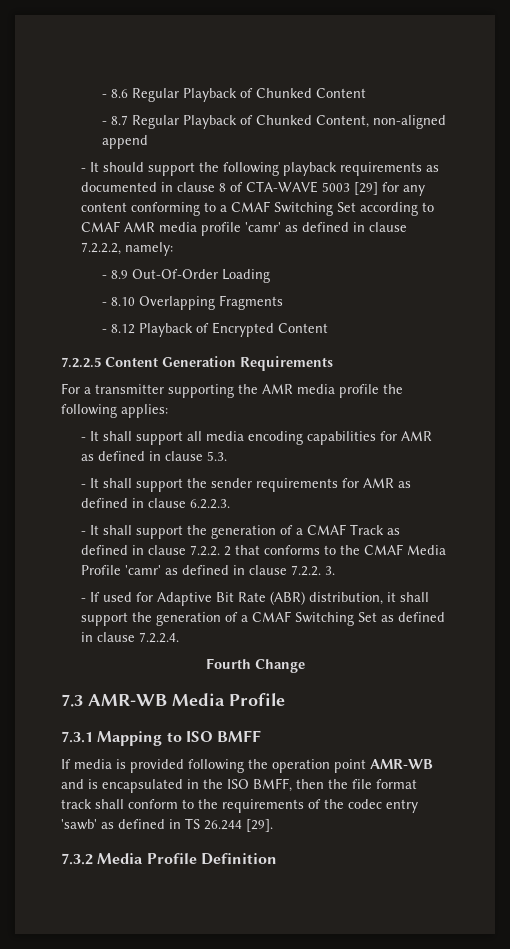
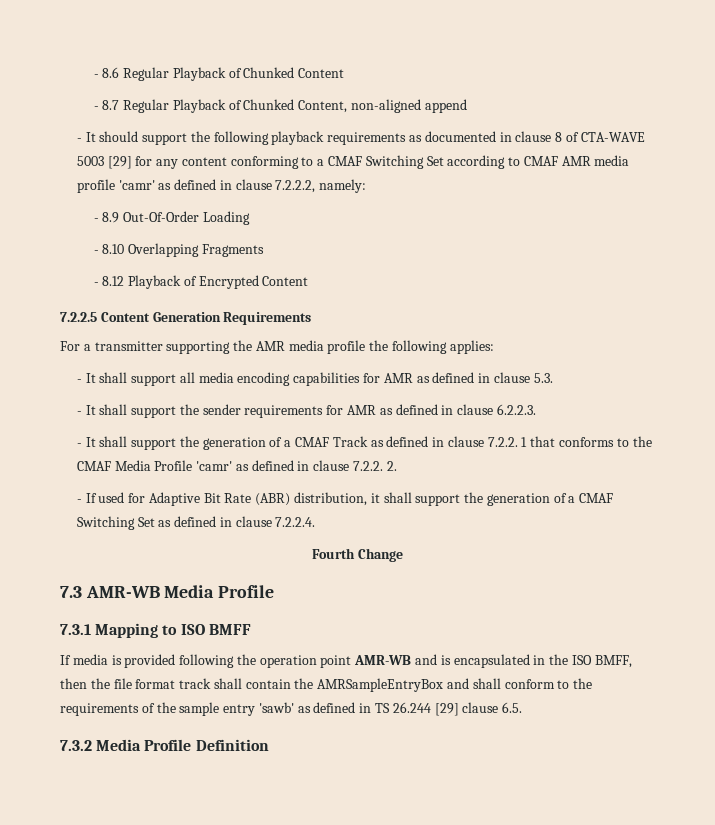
- - It shall support the generation of a CMAF Track as defined in clause 7.2.2. 2 that conforms to the CMAF Media Profile 'camr' as defined in clause 7.2.2. 3.
+ - It shall support the generation of a CMAF Track as defined in clause 7.2.2. 1 that conforms to the CMAF Media Profile 'camr' as defined in clause 7.2.2. 2.
- If media is provided following the operation point AMR-WB and is encapsulated in the ISO BMFF, then the file format track shall conform to the requirements of the codec entry 'sawb' as defined in TS 26.244 [29].
+ If media is provided following the operation point AMR-WB and is encapsulated in the ISO BMFF, then the file format track shall contain the AMRSampleEntryBox and shall conform to the requirements of the sample entry 'sawb' as defined in TS 26.244 [29] clause 6.5.

